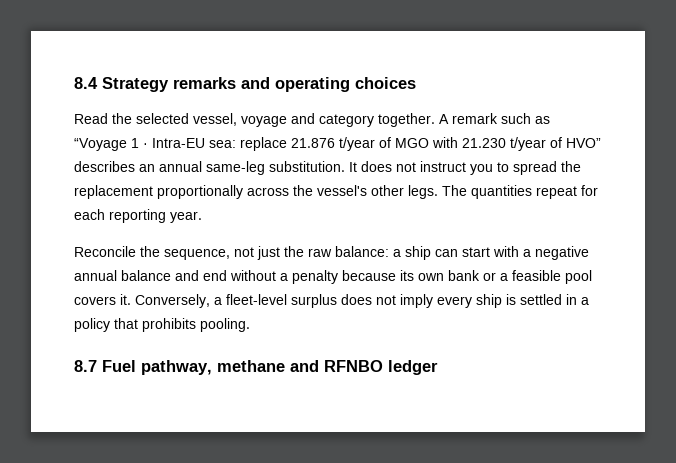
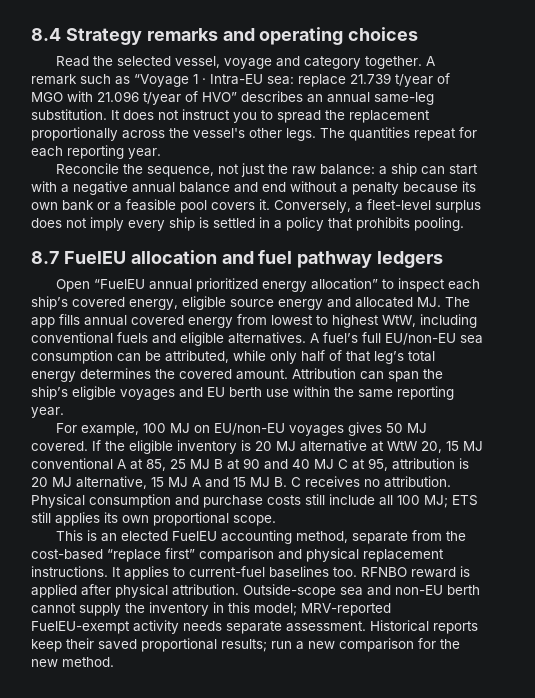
- A remark such as “Voyage 1 · Intra-EU sea: replace 21.876 t/year of MGO with 21.230 t/year of HVO” describes an annual same-leg substitution.
+ A remark such as “Voyage 1 · Intra-EU sea: replace 21.739 t/year of MGO with 21.096 t/year of HVO” describes an annual same-leg substitution.
- 8.7 Fuel pathway, methane and RFNBO ledger
+ 8.7 FuelEU allocation and fuel pathway ledgers
+ Open “FuelEU annual prioritized energy allocation” to inspect each ship’s covered energy, eligible source energy and allocated MJ. The app fills annual covered energy from lowest to highest WtW, including conventional fuels and eligible alternatives. A fuel’s full EU/non-EU sea consumption can be attributed, while only half of that leg’s total energy determines the covered amount. Attribution can span the ship’s eligible voyages and EU berth use within the same reporting year.
+ For example, 100 MJ on EU/non-EU voyages gives 50 MJ covered. If the eligible inventory is 20 MJ alternative at WtW 20, 15 MJ conventional A at 85, 25 MJ B at 90 and 40 MJ C at 95, attribution is 20 MJ alternative, 15 MJ A and 15 MJ B. C receives no attribution. Physical consumption and purchase costs still include all 100 MJ; ETS still applies its own proportional scope.
+ This is an elected FuelEU accounting method, separate from the cost-based “replace first” comparison and physical replacement instructions. It applies to current-fuel baselines too. RFNBO reward is applied after physical attribution. Outside-scope sea and non-EU berth cannot supply the inventory in this model; MRV-reported FuelEU-exempt activity needs separate assessment. Historical reports keep their saved proportional results; run a new comparison for the new method.

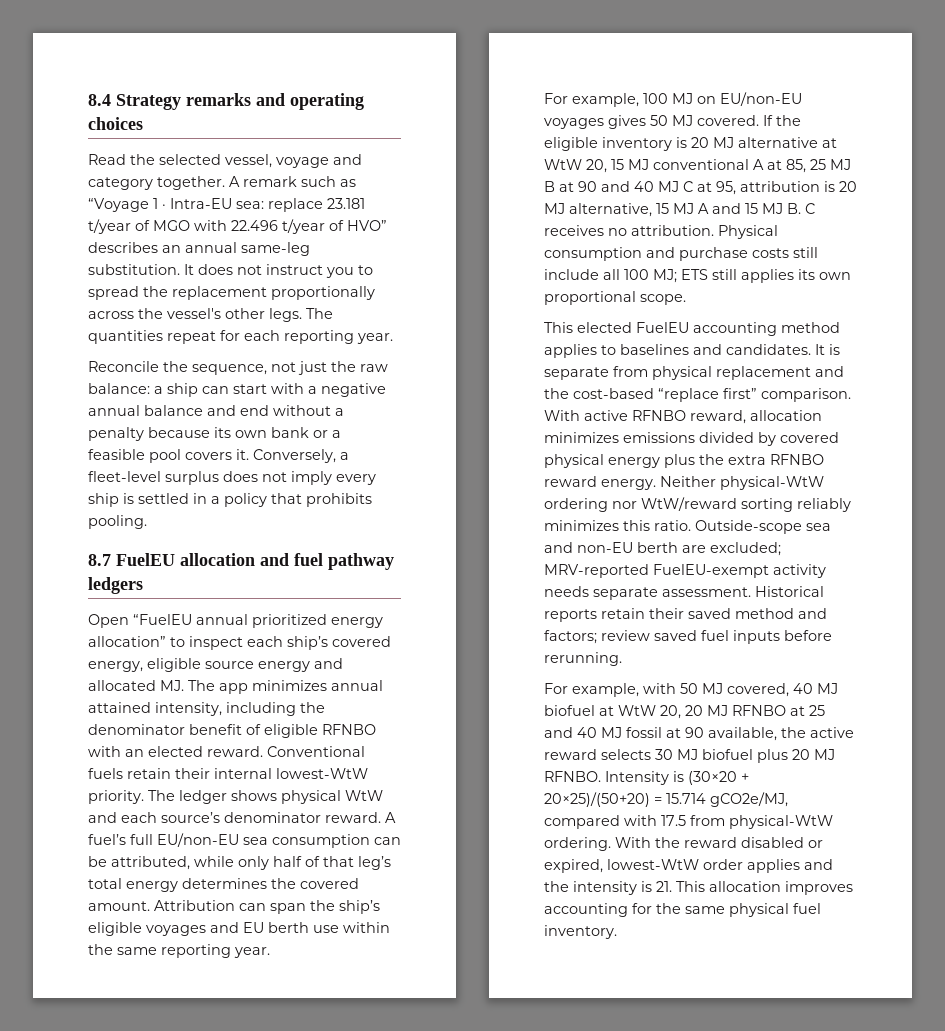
- A remark such as “Voyage 1 · Intra-EU sea: replace 21.739 t/year of MGO with 21.096 t/year of HVO” describes an annual same-leg substitution.
+ A remark such as “Voyage 1 · Intra-EU sea: replace 23.181 t/year of MGO with 22.496 t/year of HVO” describes an annual same-leg substitution.
- Open “FuelEU annual prioritized energy allocation” to inspect each ship’s covered energy, eligible source energy and allocated MJ. The app fills annual covered energy from lowest to highest WtW, including conventional fuels and eligible alternatives.
+ Open “FuelEU annual prioritized energy allocation” to inspect each ship’s covered energy, eligible source energy and allocated MJ. The app minimizes annual attained intensity, including the denominator benefit of eligible RFNBO with an elected reward. Conventional fuels retain their internal lowest-WtW priority. The ledger shows physical WtW and each source’s denominator reward.
- This is an elected FuelEU accounting method, separate from the cost-based “replace first” comparison and physical replacement instructions. It applies to current-fuel baselines too. RFNBO reward is applied after physical attribution.
+ This elected FuelEU accounting method applies to baselines and candidates. It is separate from physical replacement and the cost-based “replace first” comparison. With active RFNBO reward, allocation minimizes emissions divided by covered physical energy plus the extra RFNBO reward energy. Neither physical-WtW ordering nor WtW/reward sorting reliably minimizes this ratio.
- Outside-scope sea and non-EU berth cannot supply the inventory in this model; MRV-reported FuelEU-exempt activity needs separate assessment.
+ Outside-scope sea and non-EU berth are excluded; MRV-reported FuelEU-exempt activity needs separate assessment.
- Historical reports keep their saved proportional results; run a new comparison for the new method.
+ Historical reports retain their saved method and factors; review saved fuel inputs before rerunning.
+ For example, with 50 MJ covered, 40 MJ biofuel at WtW 20, 20 MJ RFNBO at 25 and 40 MJ fossil at 90 available, the active reward selects 30 MJ biofuel plus 20 MJ RFNBO. Intensity is (30×20 + 20×25)/(50+20) = 15.714 gCO2e/MJ, compared with 17.5 from physical-WtW ordering. With the reward disabled or expired, lowest-WtW order applies and the intensity is 21. This allocation improves accounting for the same physical fuel inventory.

